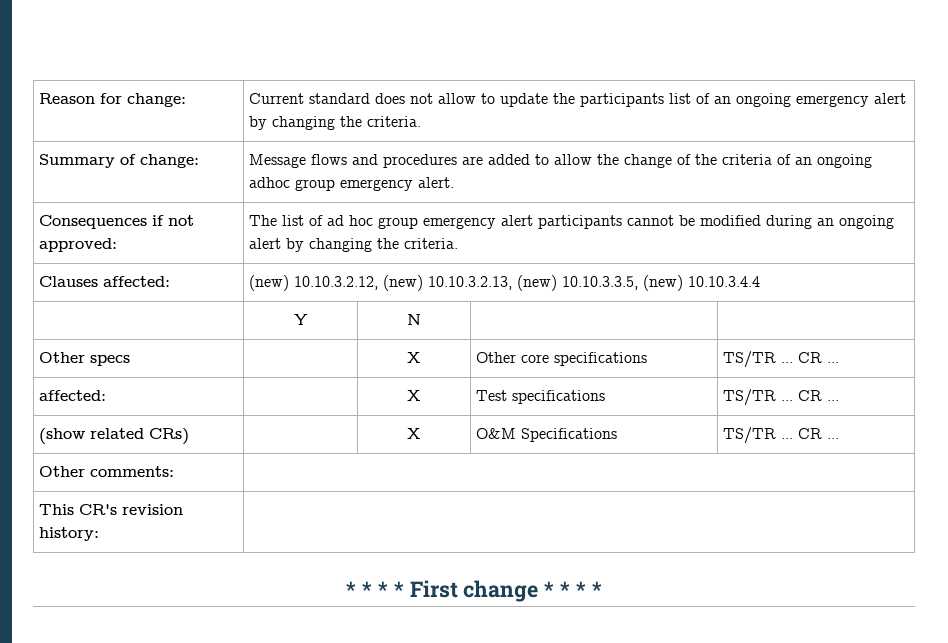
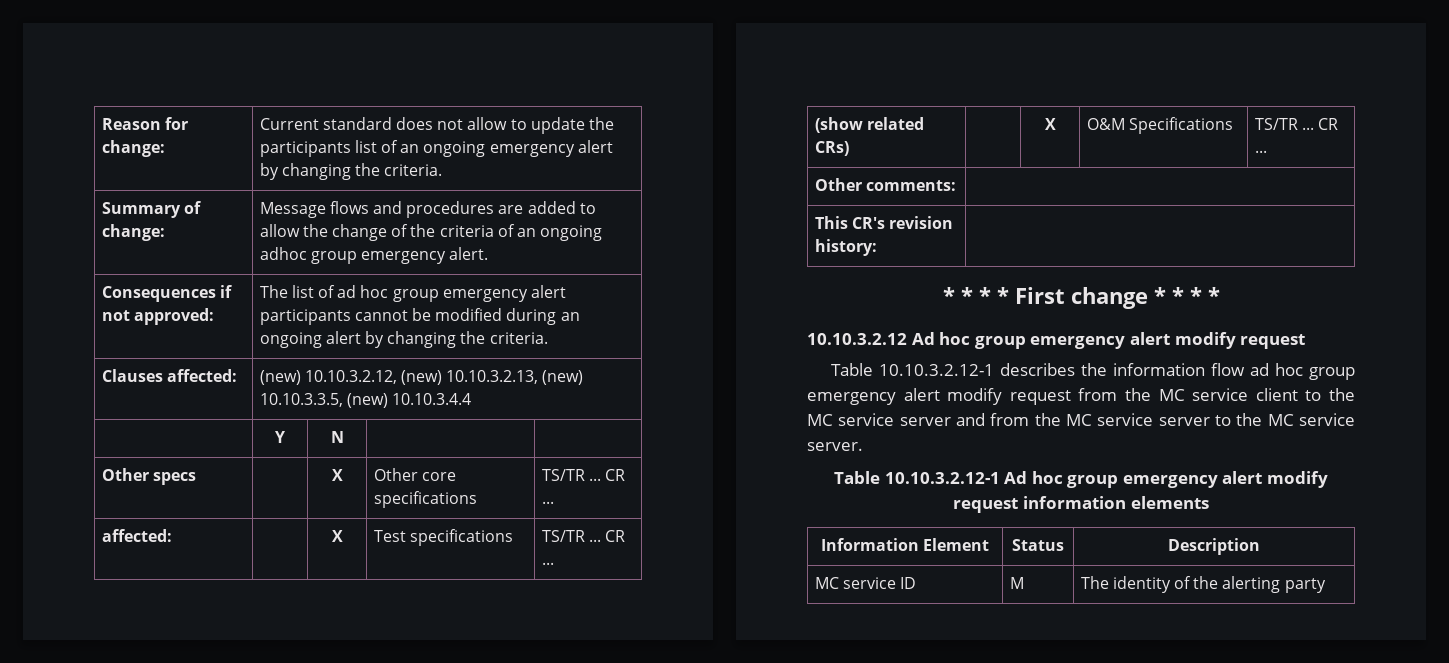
+ 10.10.3.2.12 Ad hoc group emergency alert modify request
+ Table 10.10.3.2.12-1 describes the information flow ad hoc group emergency alert modify request from the MC service client to the MC service server and from the MC service server to the MC service server.
+ Table 10.10.3.2.12-1 Ad hoc group emergency alert modify request information elements
+ Information Element | Status | Description
+ MC service ID | M | The identity of the alerting party

